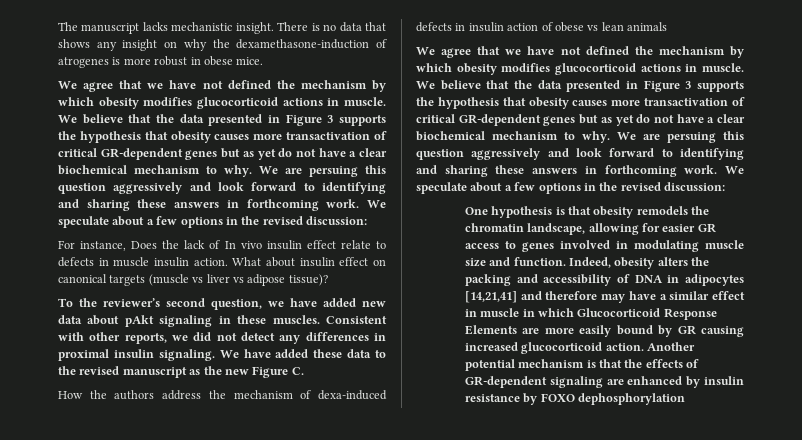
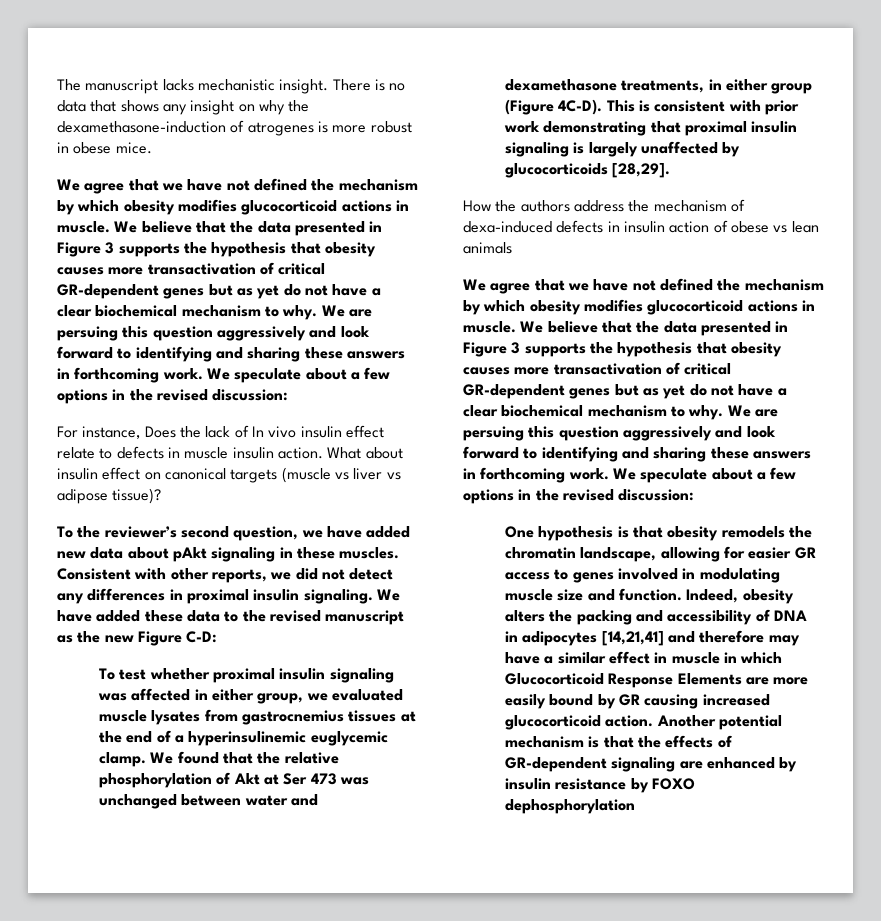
- We have added these data to the revised manuscript as the new Figure C.
+ We have added these data to the revised manuscript as the new Figure C-D:
+ To test whether proximal insulin signaling was affected in either group, we evaluated muscle lysates from gastrocnemius tissues at the end of a hyperinsulinemic euglycemic clamp. We found that the relative phosphorylation of Akt at Ser 473 was unchanged between water and dexamethasone treatments, in either group (Figure 4C-D). This is consistent with prior work demonstrating that proximal insulin signaling is largely unaffected by glucocorticoids [28,29].

